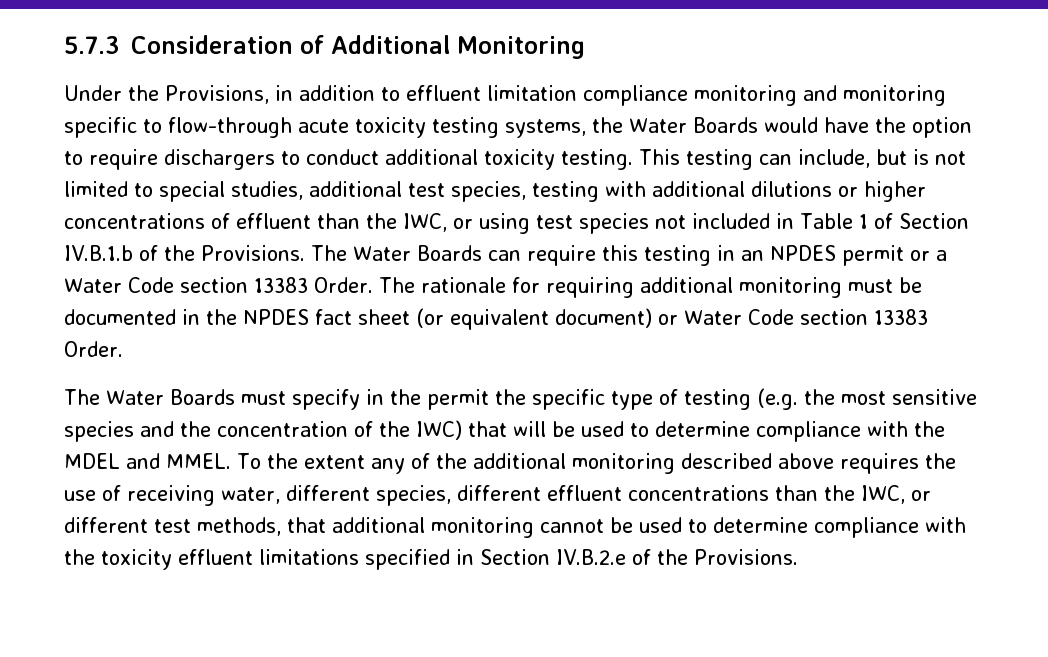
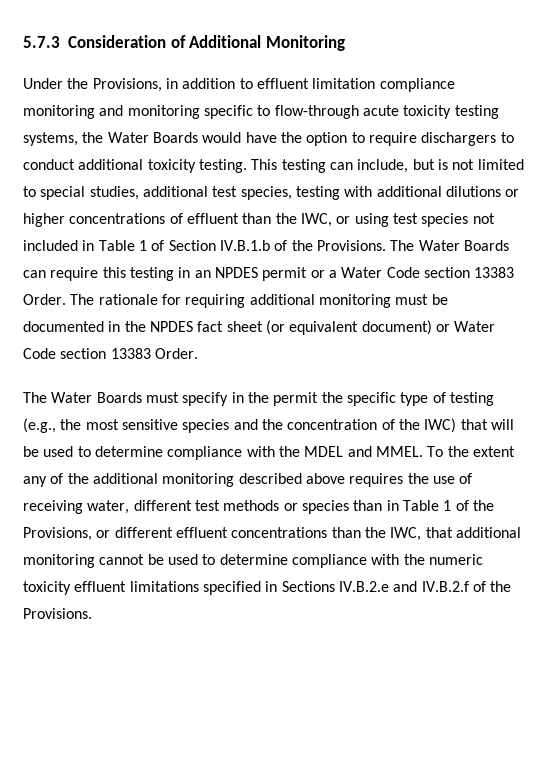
- The Water Boards must specify in the permit the specific type of testing (e.g. the most sensitive species and the concentration of the IWC) that will be used to determine compliance with the MDEL and MMEL.
+ The Water Boards must specify in the permit the specific type of testing (e.g., the most sensitive species and the concentration of the IWC) that will be used to determine compliance with the MDEL and MMEL.
- To the extent any of the additional monitoring described above requires the use of receiving water, different species, different effluent concentrations than the IWC, or different test methods, that additional monitoring cannot be used to determine compliance with the toxicity effluent limitations specified in Section IV.B.2.e of the Provisions.
+ To the extent any of the additional monitoring described above requires the use of receiving water, different test methods or species than in Table 1 of the Provisions, or different effluent concentrations than the IWC, that additional monitoring cannot be used to determine compliance with the numeric toxicity effluent limitations specified in Sections IV.B.2.e and IV.B.2.f of the Provisions.

